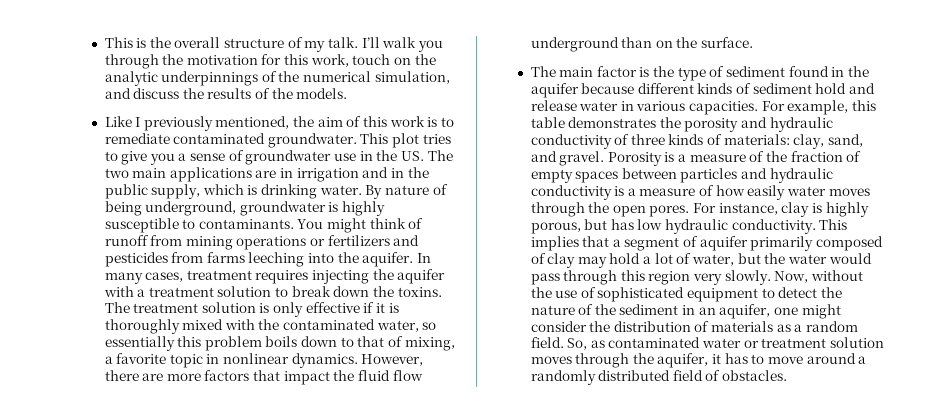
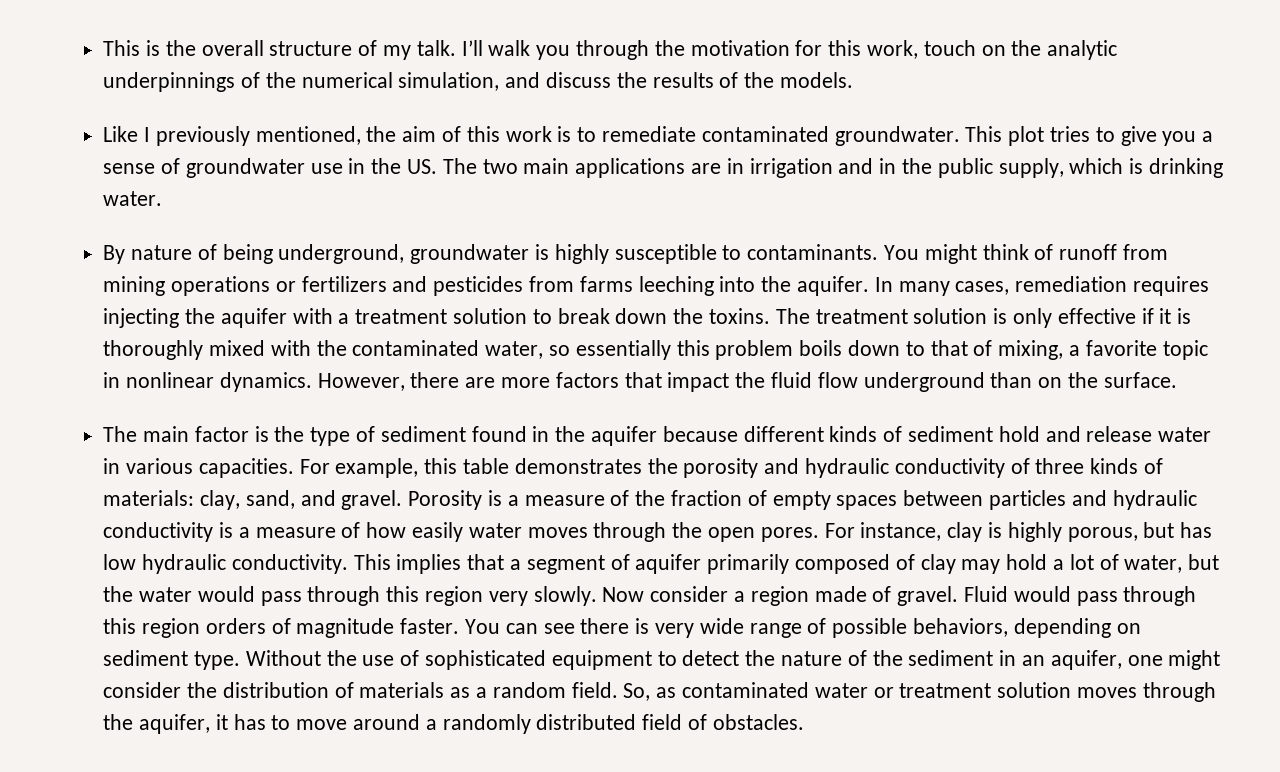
- This plot tries to give you a sense of groundwater use in the US. The two main applications are in irrigation and in the public supply, which is drinking water. By nature of being underground, groundwater is highly susceptible to contaminants.
+ This plot tries to give you a sense of groundwater use in the US. The two main applications are in irrigation and in the public supply, which is drinking water.
+ By nature of being underground, groundwater is highly susceptible to contaminants.
- In many cases, treatment requires injecting the aquifer with a treatment solution to break down the toxins.
+ In many cases, remediation requires injecting the aquifer with a treatment solution to break down the toxins.
- Now, without the use of sophisticated equipment to detect the nature of the sediment in an aquifer, one might consider the distribution of materials as a random field.
+ Now consider a region made of gravel. Fluid would pass through this region orders of magnitude faster. You can see there is very wide range of possible behaviors, depending on sediment type. Without the use of sophisticated equipment to detect the nature of the sediment in an aquifer, one might consider the distribution of materials as a random field.

